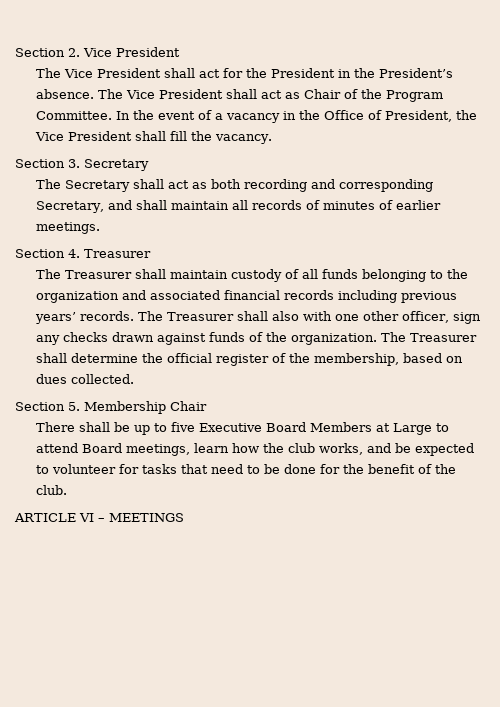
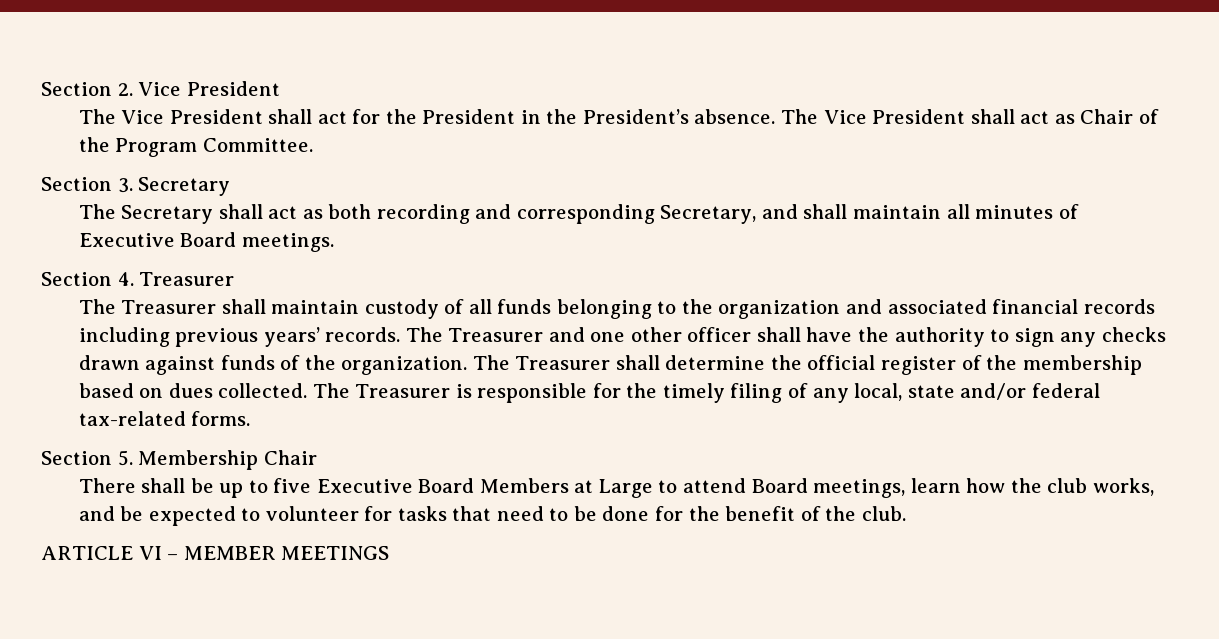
- In the event of a vacancy in the Office of President, the Vice President shall fill the vacancy.
- The Secretary shall act as both recording and corresponding Secretary, and shall maintain all records of minutes of earlier meetings.
+ The Secretary shall act as both recording and corresponding Secretary, and shall maintain all minutes of Executive Board meetings.
- The Treasurer shall also with one other officer, sign any checks drawn against funds of the organization.
+ The Treasurer and one other officer shall have the authority to sign any checks drawn against funds of the organization.
- The Treasurer shall determine the official register of the membership, based on dues collected.
+ The Treasurer shall determine the official register of the membership based on dues collected. The Treasurer is responsible for the timely filing of any local, state and/or federal tax-related forms.
- ARTICLE VI – MEETINGS
+ ARTICLE VI – MEMBER MEETINGS

